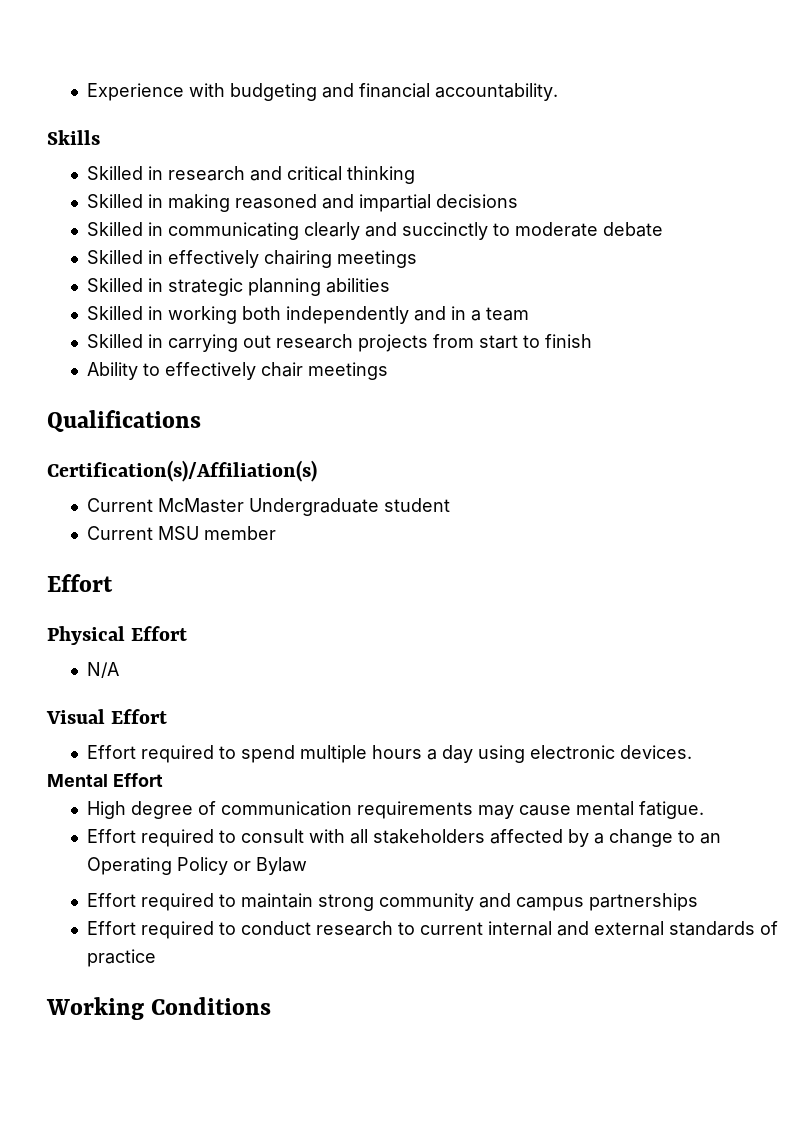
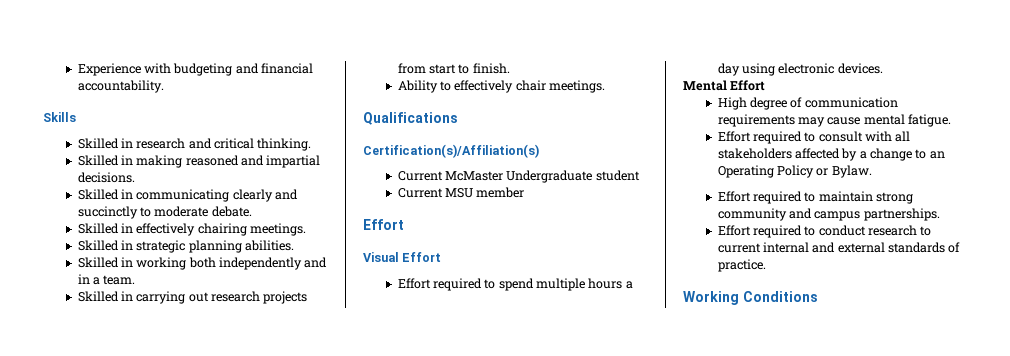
- Skilled in research and critical thinking
+ Skilled in research and critical thinking.
- Skilled in making reasoned and impartial decisions
+ Skilled in making reasoned and impartial decisions.
- Skilled in communicating clearly and succinctly to moderate debate
+ Skilled in communicating clearly and succinctly to moderate debate.
- Skilled in effectively chairing meetings
+ Skilled in effectively chairing meetings.
- Skilled in strategic planning abilities
+ Skilled in strategic planning abilities.
- Skilled in working both independently and in a team
+ Skilled in working both independently and in a team.
- Skilled in carrying out research projects from start to finish
+ Skilled in carrying out research projects from start to finish.
- Ability to effectively chair meetings
+ Ability to effectively chair meetings.
- Physical Effort
- N/A
- Effort required to consult with all stakeholders affected by a change to an Operating Policy or Bylaw
+ Effort required to consult with all stakeholders affected by a change to an Operating Policy or Bylaw.
- Effort required to maintain strong community and campus partnerships
+ Effort required to maintain strong community and campus partnerships.
- Effort required to conduct research to current internal and external standards of practice
+ Effort required to conduct research to current internal and external standards of practice.

